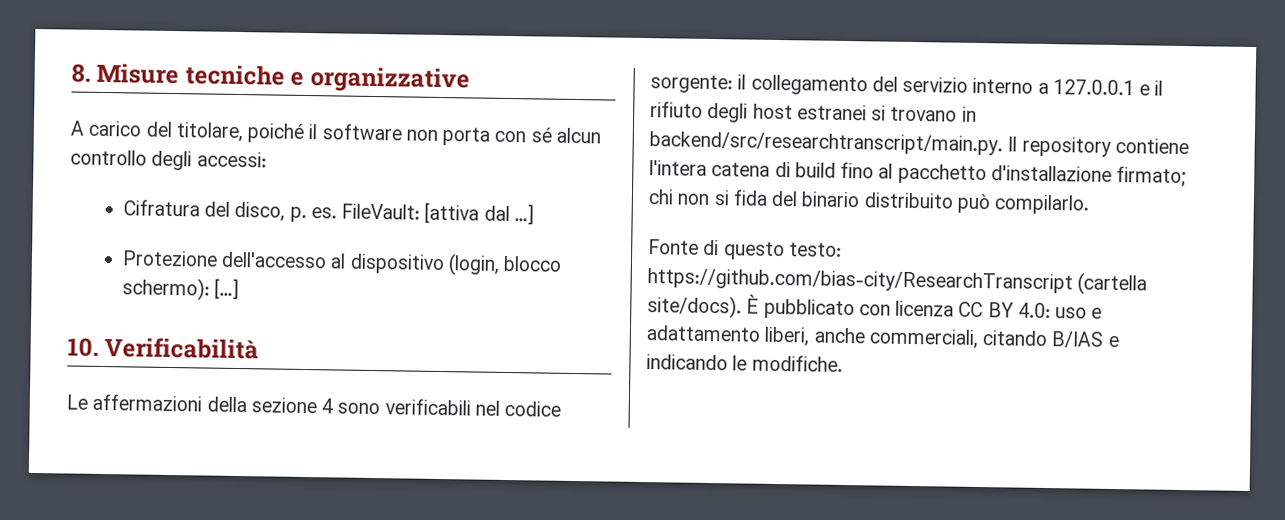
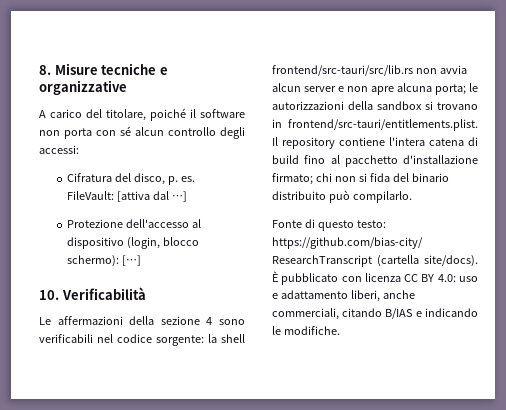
- Le affermazioni della sezione 4 sono verificabili nel codice sorgente: il collegamento del servizio interno a 127.0.0.1 e il rifiuto degli host estranei si trovano in backend/src/researchtranscript/main.py. Il repository contiene l'intera catena di build fino al pacchetto d'installazione firmato; chi non si fida del binario distribuito può compilarlo.
+ Le affermazioni della sezione 4 sono verificabili nel codice sorgente: la shell frontend/src-tauri/src/lib.rs non avvia alcun server e non apre alcuna porta; le autorizzazioni della sandbox si trovano in frontend/src-tauri/entitlements.plist. Il repository contiene l'intera catena di build fino al pacchetto d'installazione firmato; chi non si fida del binario distribuito può compilarlo.

